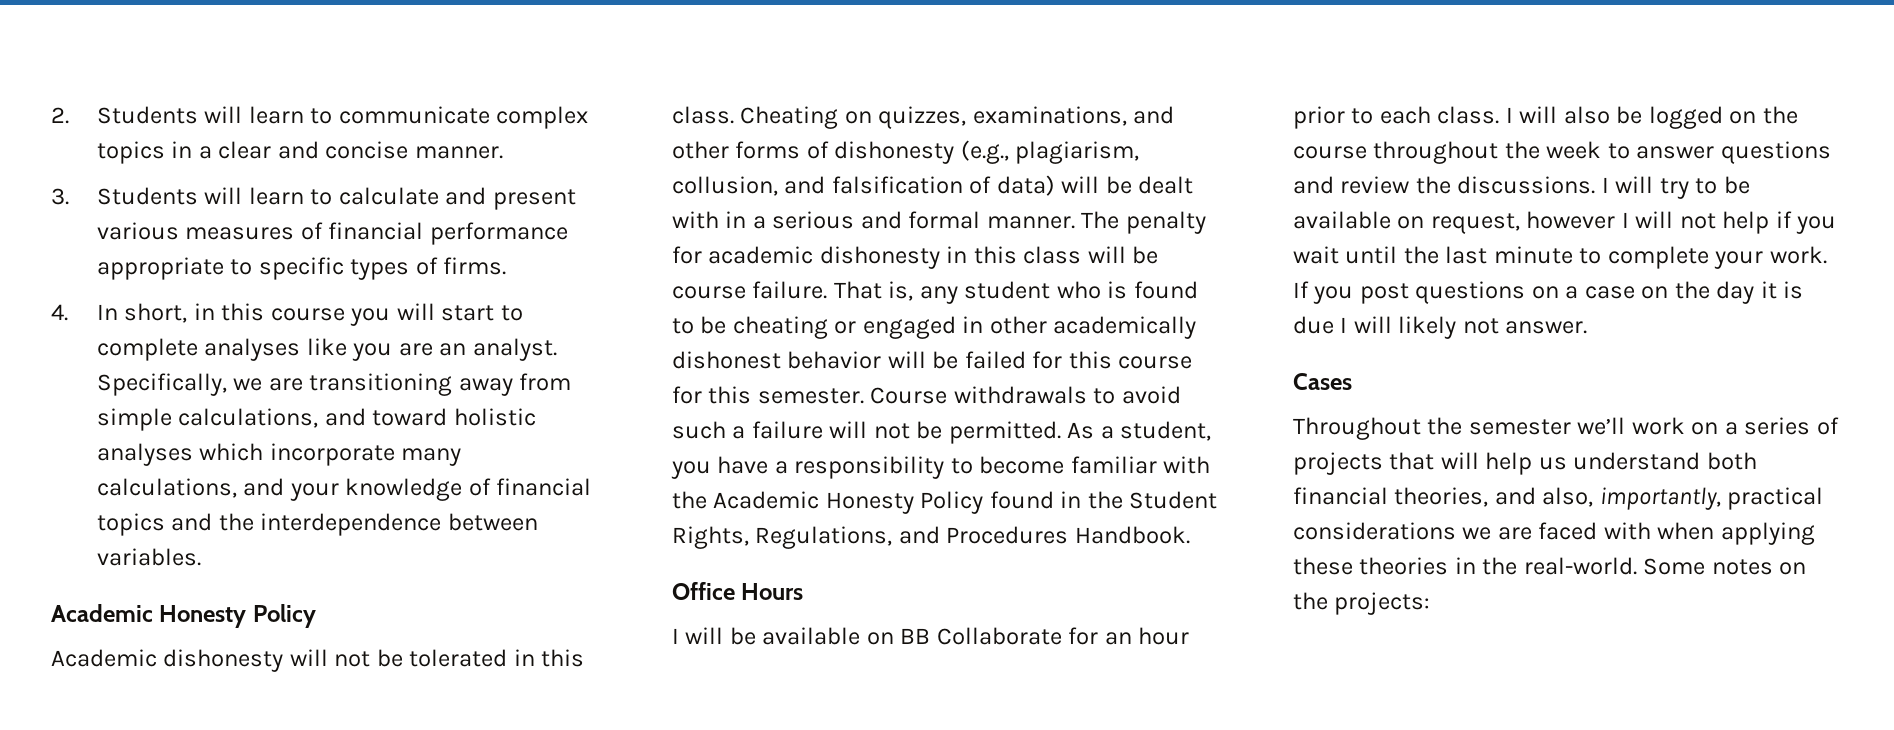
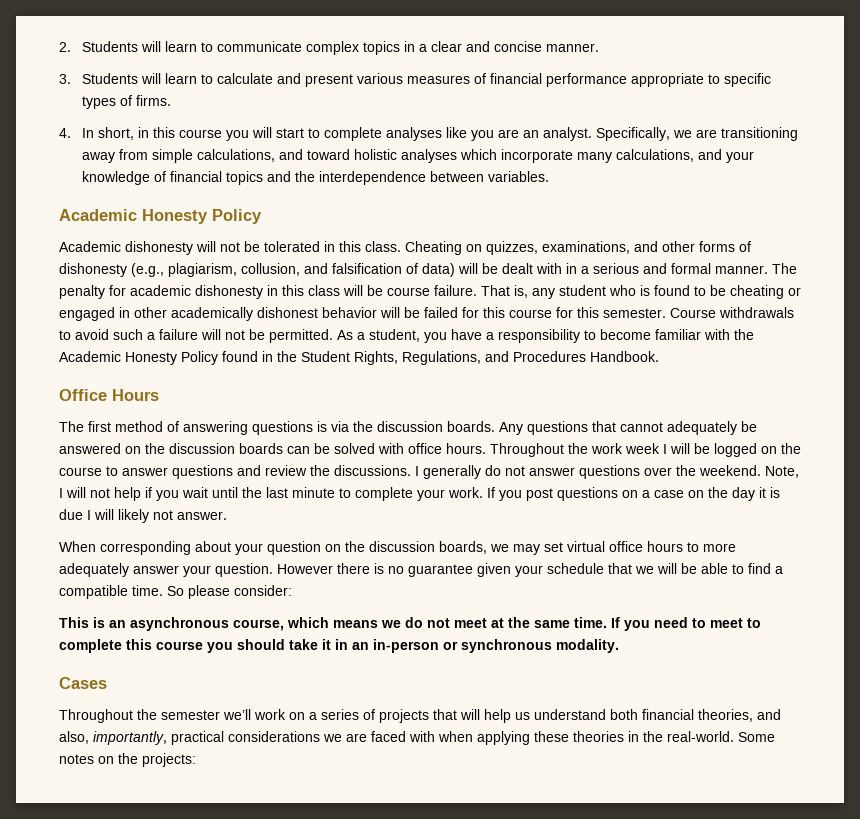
- I will be available on BB Collaborate for an hour prior to each class. I will also be logged on the course throughout the week to answer questions and review the discussions.
+ The first method of answering questions is via the discussion boards. Any questions that cannot adequately be answered on the discussion boards can be solved with office hours. Throughout the work week I will be logged on the course to answer questions and review the discussions.
- I will try to be available on request, however I will not help if you wait until the last minute to complete your work.
+ I generally do not answer questions over the weekend. Note, I will not help if you wait until the last minute to complete your work.
+ When corresponding about your question on the discussion boards, we may set virtual office hours to more adequately answer your question. However there is no guarantee given your schedule that we will be able to find a compatible time. So please consider:
+ This is an asynchronous course, which means we do not meet at the same time. If you need to meet to complete this course you should take it in an in-person or synchronous modality.

